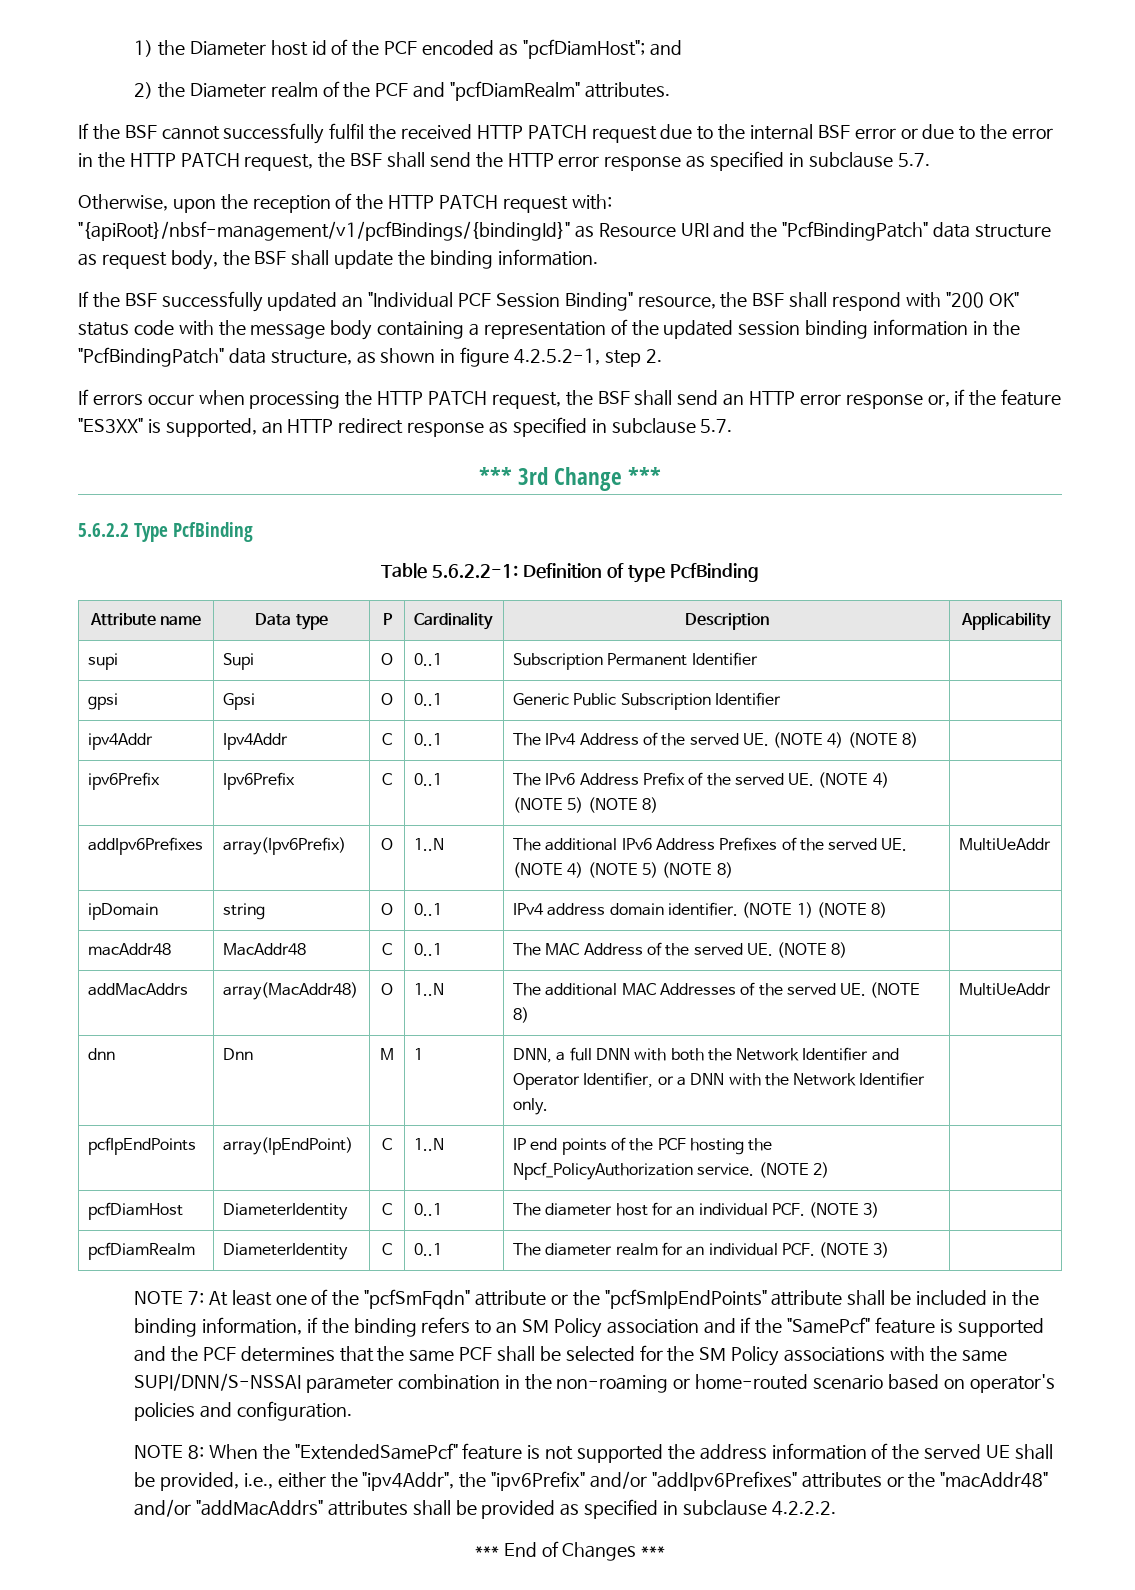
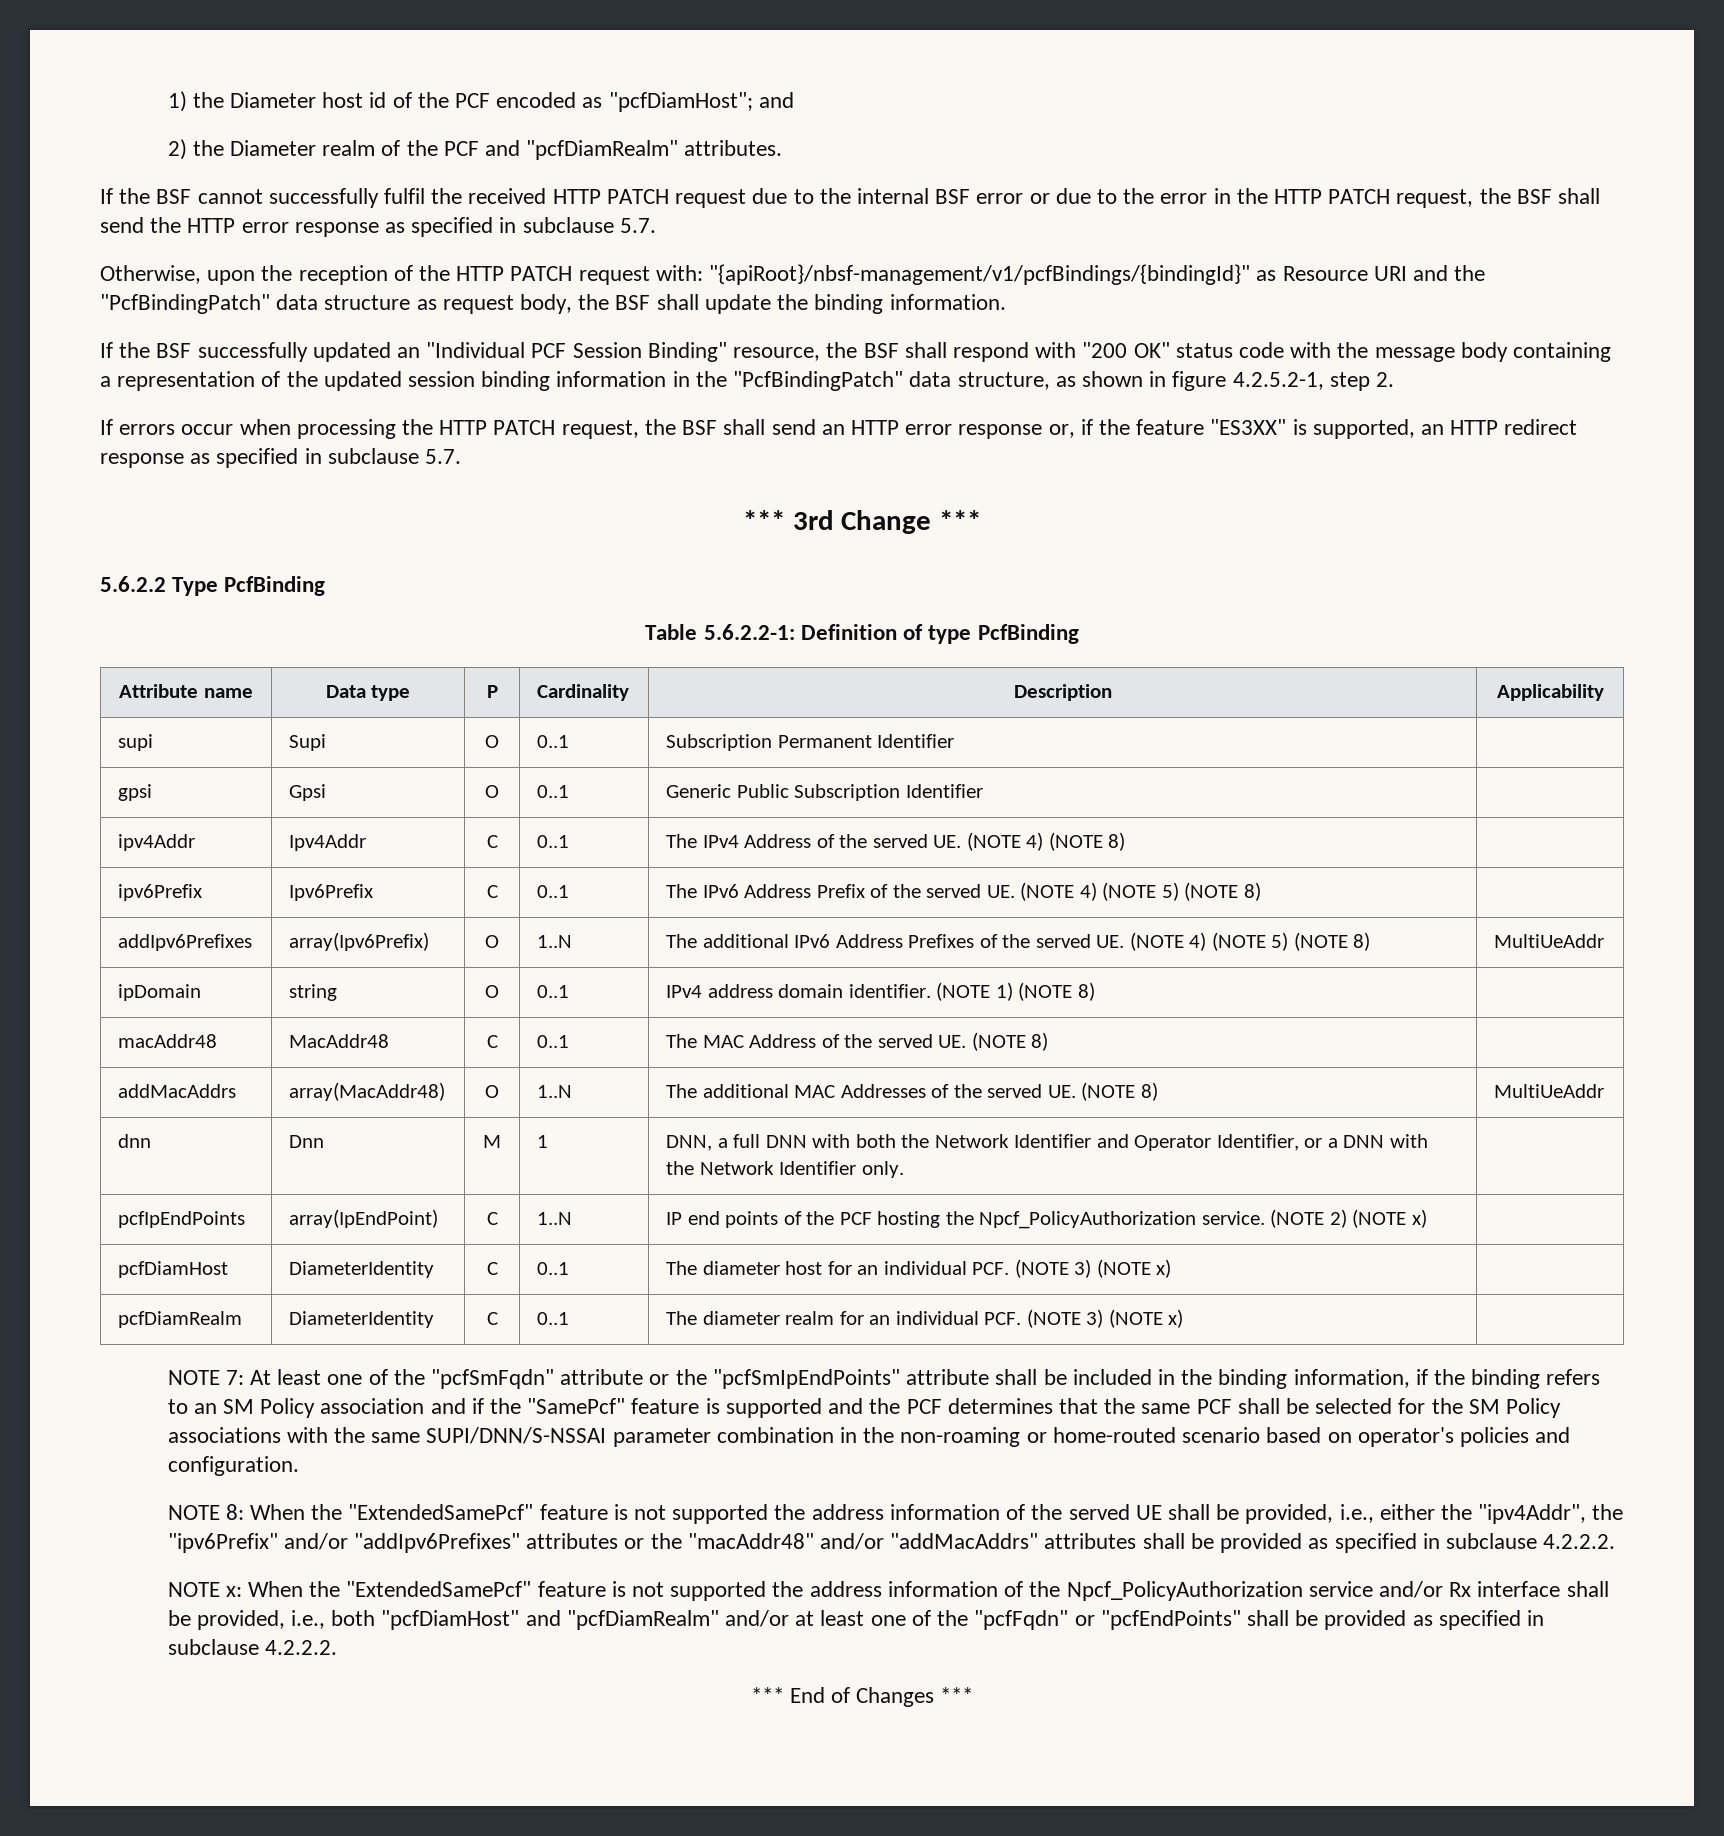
- pcfIpEndPoints | array(IpEndPoint) | C | 1..N | IP end points of the PCF hosting the Npcf_PolicyAuthorization service. (NOTE 2) |
+ pcfIpEndPoints | array(IpEndPoint) | C | 1..N | IP end points of the PCF hosting the Npcf_PolicyAuthorization service. (NOTE 2) (NOTE x) |
- pcfDiamHost | DiameterIdentity | C | 0..1 | The diameter host for an individual PCF. (NOTE 3) |
+ pcfDiamHost | DiameterIdentity | C | 0..1 | The diameter host for an individual PCF. (NOTE 3) (NOTE x) |
- pcfDiamRealm | DiameterIdentity | C | 0..1 | The diameter realm for an individual PCF. (NOTE 3) |
+ pcfDiamRealm | DiameterIdentity | C | 0..1 | The diameter realm for an individual PCF. (NOTE 3) (NOTE x) |
+ NOTE x: When the "ExtendedSamePcf" feature is not supported the address information of the Npcf_PolicyAuthorization service and/or Rx interface shall be provided, i.e., both "pcfDiamHost" and "pcfDiamRealm" and/or at least one of the "pcfFqdn" or "pcfEndPoints" shall be provided as specified in subclause 4.2.2.2.

